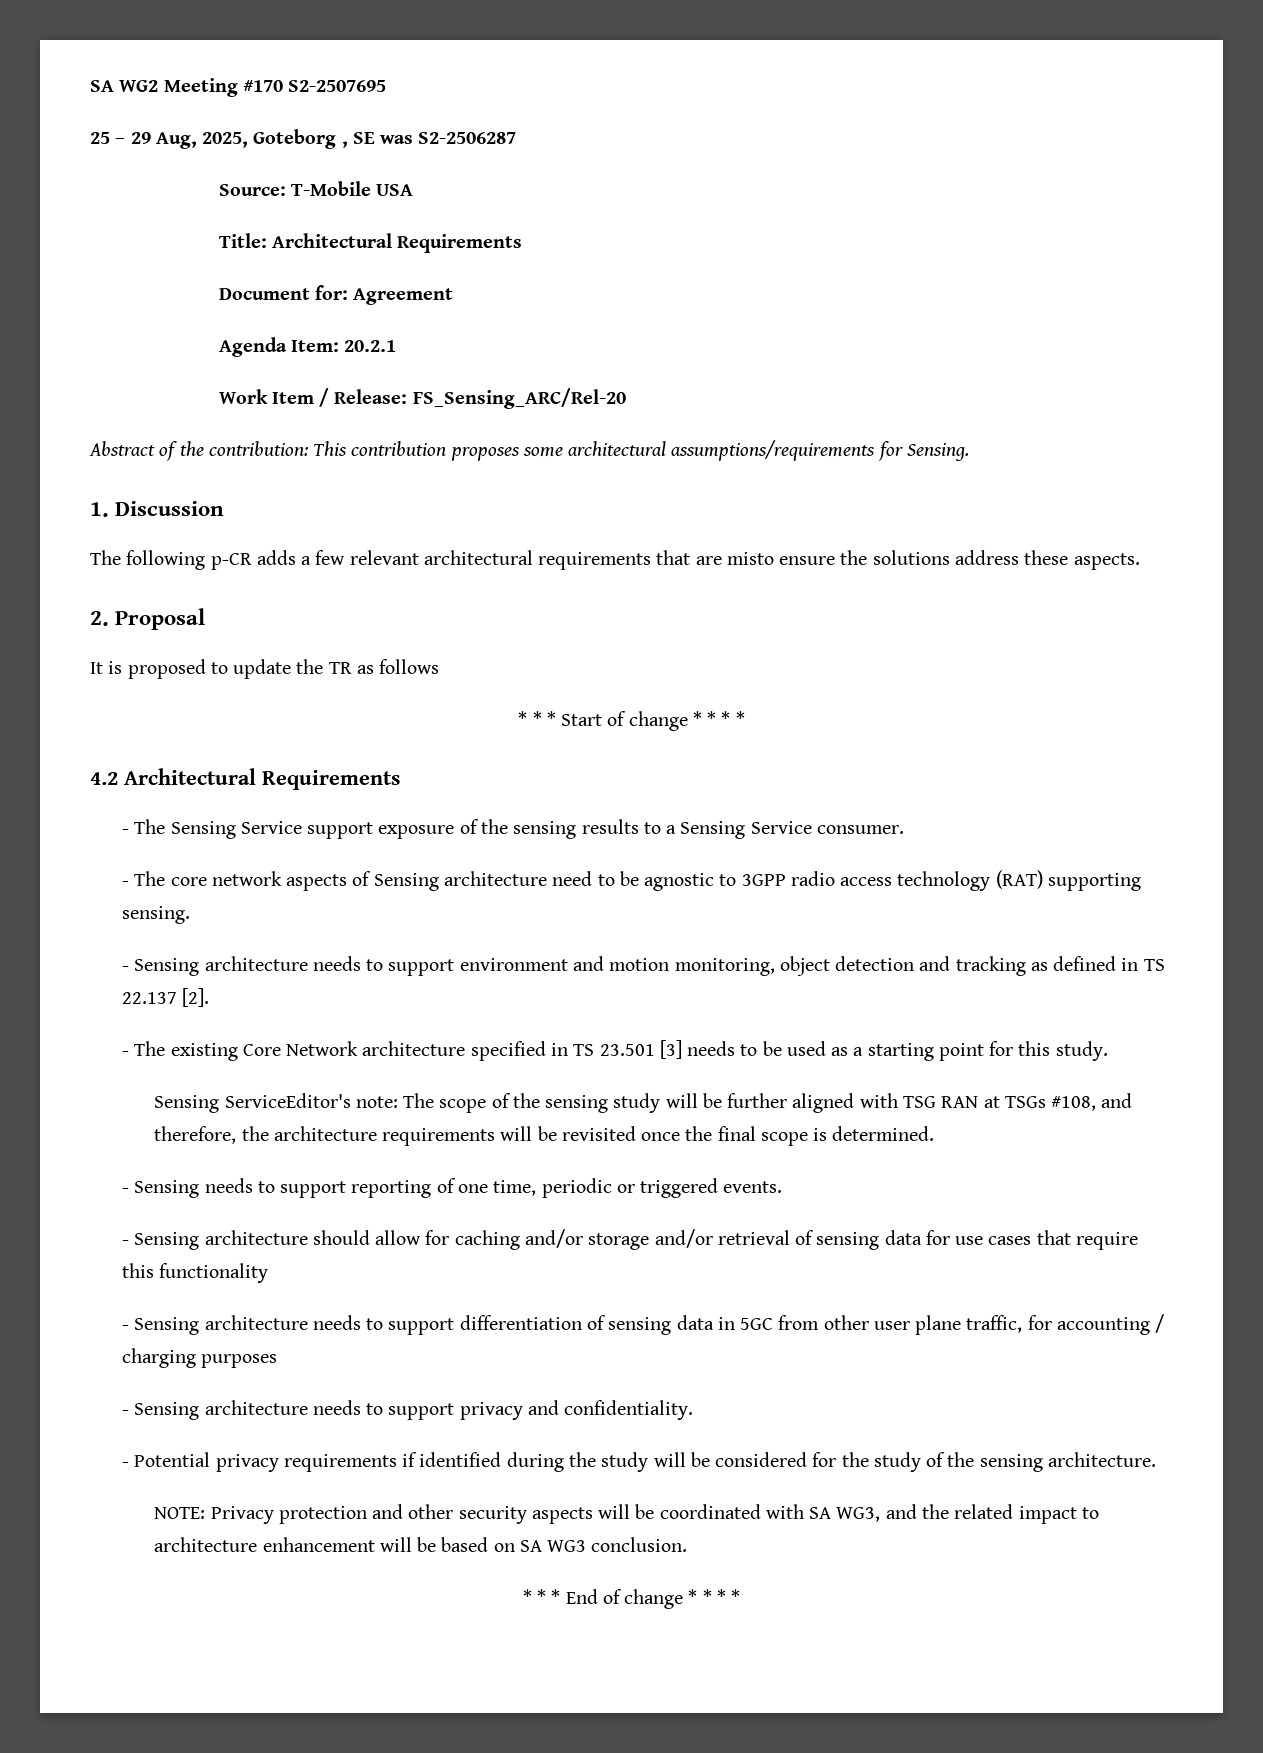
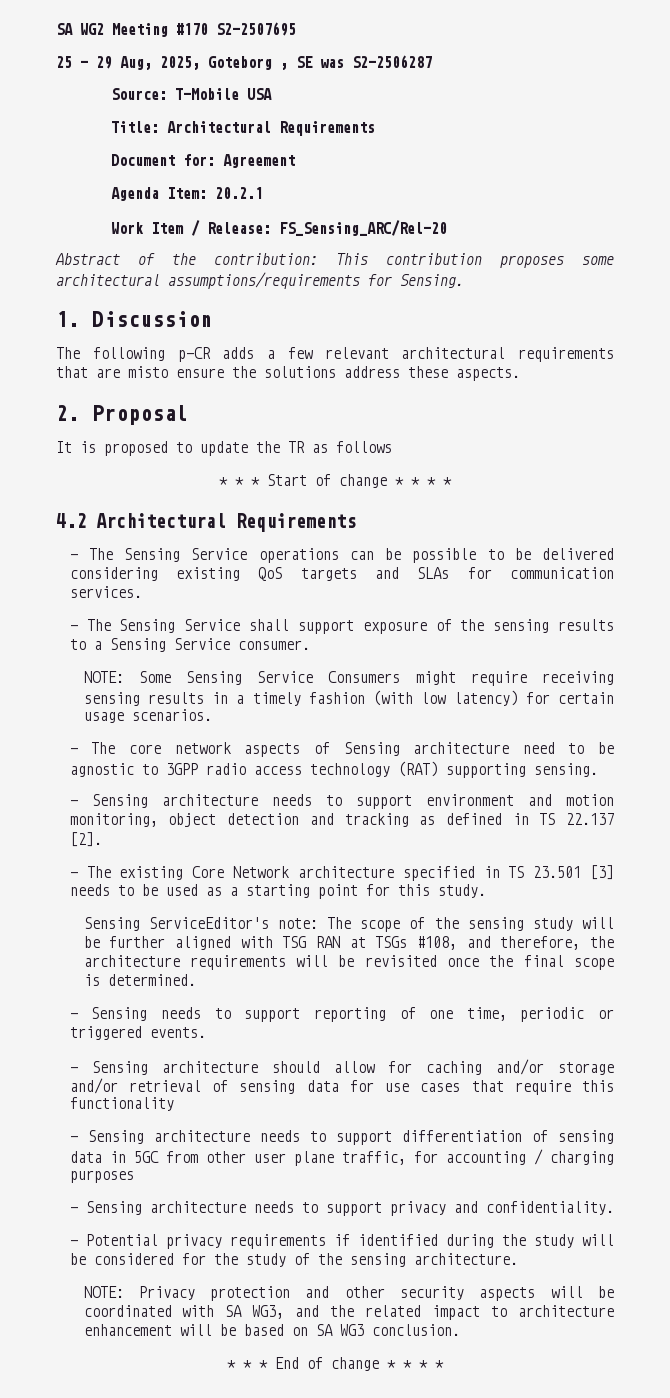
- - The Sensing Service support exposure of the sensing results to a Sensing Service consumer.
+ - The Sensing Service operations can be possible to be delivered considering existing QoS targets and SLAs for communication services.
+ - The Sensing Service shall support exposure of the sensing results to a Sensing Service consumer.
+ NOTE: Some Sensing Service Consumers might require receiving sensing results in a timely fashion (with low latency) for certain usage scenarios.

